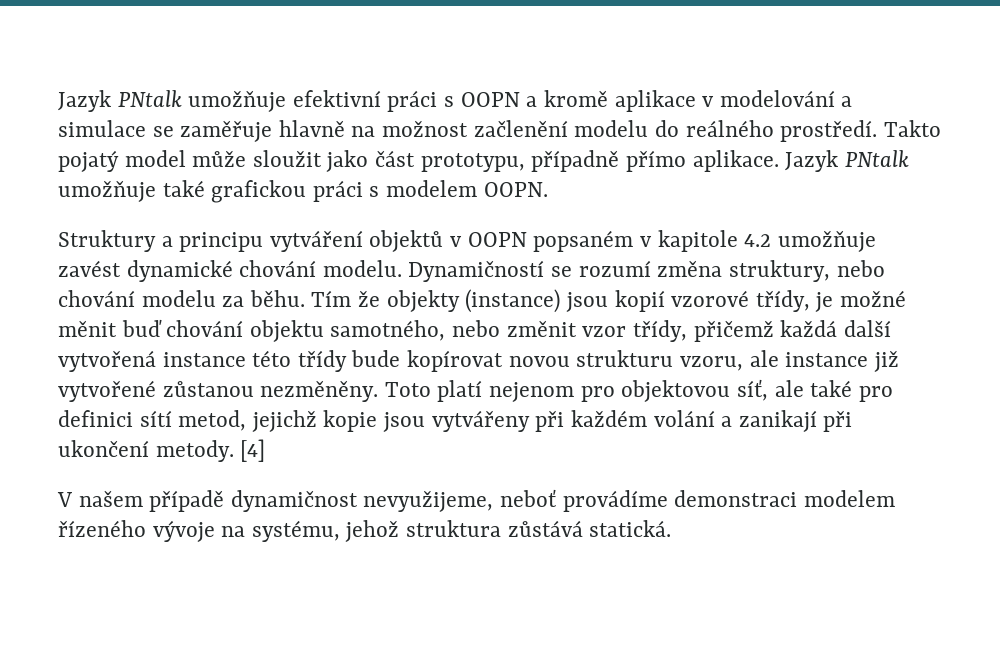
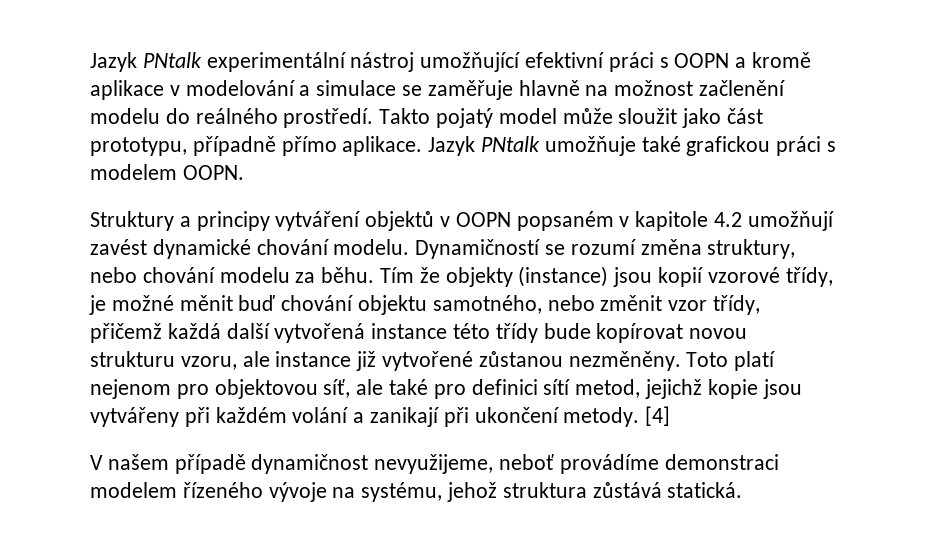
- Jazyk PNtalk umožňuje efektivní práci s OOPN a kromě aplikace v modelování a simulace se zaměřuje hlavně na možnost začlenění modelu do reálného prostředí.
+ Jazyk PNtalk experimentální nástroj umožňující efektivní práci s OOPN a kromě aplikace v modelování a simulace se zaměřuje hlavně na možnost začlenění modelu do reálného prostředí.
- Struktury a principu vytváření objektů v OOPN popsaném v kapitole 4.2 umožňuje zavést dynamické chování modelu.
+ Struktury a principy vytváření objektů v OOPN popsaném v kapitole 4.2 umožňují zavést dynamické chování modelu.

